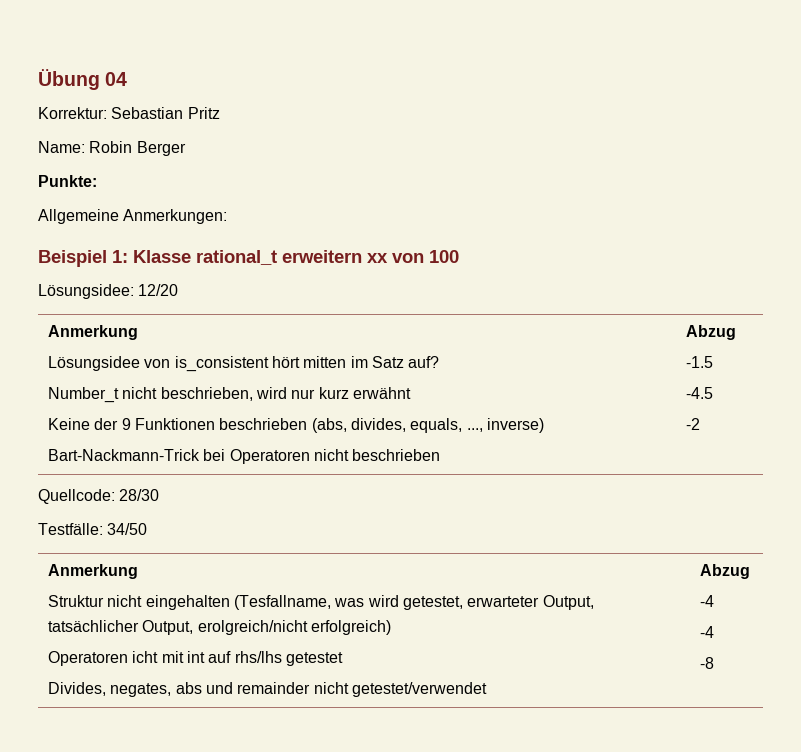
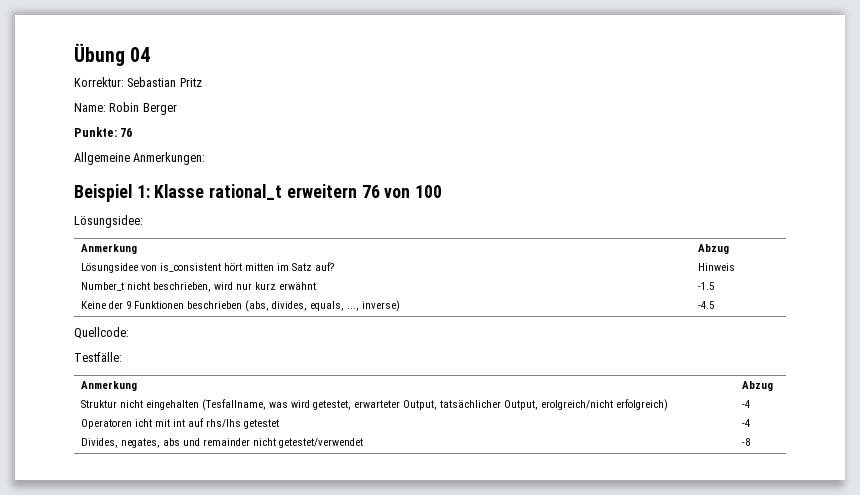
- Punkte:
+ Punkte: 76
- Beispiel 1: Klasse rational_t erweitern xx von 100
+ Beispiel 1: Klasse rational_t erweitern 76 von 100
- Lösungsidee: 12/20
+ Lösungsidee:
  Anmerkung
  Lösungsidee von is_consistent hört mitten im Satz auf?
  Number_t nicht beschrieben, wird nur kurz erwähnt
- Keine der 9 Funktionen beschrieben (abs, divides, equals, ..., inverse)
- Bart-Nackmann-Trick bei Operatoren nicht beschrieben | Abzug
+ Keine der 9 Funktionen beschrieben (abs, divides, equals, ..., inverse) | Abzug
+ Hinweis
  -1.5
  -4.5
- -2
- Quellcode: 28/30
+ Quellcode:
- Testfälle: 34/50
+ Testfälle:

